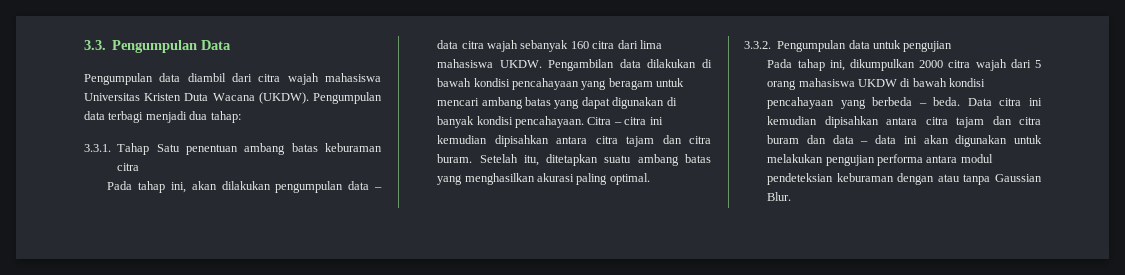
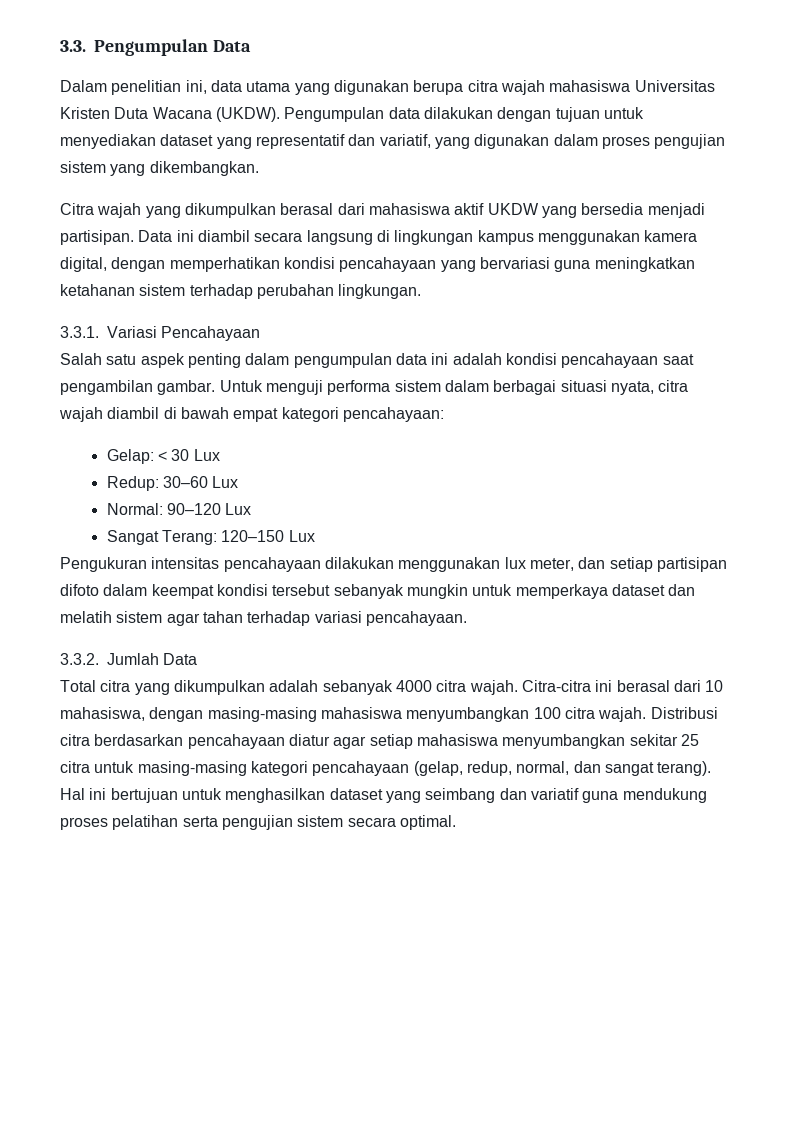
- Pengumpulan data diambil dari citra wajah mahasiswa Universitas Kristen Duta Wacana (UKDW).
+ Dalam penelitian ini, data utama yang digunakan berupa citra wajah mahasiswa Universitas Kristen Duta Wacana (UKDW).
- Pengumpulan data terbagi menjadi dua tahap:
- 3.3.1. Tahap Satu penentuan ambang batas keburaman citra
- Pada tahap ini, akan dilakukan pengumpulan data – data citra wajah sebanyak 160 citra dari lima mahasiswa UKDW. Pengambilan data dilakukan di bawah kondisi pencahayaan yang beragam untuk mencari ambang batas yang dapat digunakan di banyak kondisi pencahayaan. Citra – citra ini kemudian dipisahkan antara citra tajam dan citra buram. Setelah itu, ditetapkan suatu ambang batas yang menghasilkan akurasi paling optimal.
- 3.3.2. Pengumpulan data untuk pengujian
- Pada tahap ini, dikumpulkan 2000 citra wajah dari 5 orang mahasiswa UKDW di bawah kondisi pencahayaan yang berbeda – beda. Data citra ini kemudian dipisahkan antara citra tajam dan citra buram dan data – data ini akan digunakan untuk melakukan pengujian performa antara modul pendeteksian keburaman dengan atau tanpa Gaussian Blur.
+ Pengumpulan data dilakukan dengan tujuan untuk menyediakan dataset yang representatif dan variatif, yang digunakan dalam proses pengujian sistem yang dikembangkan.
+ Citra wajah yang dikumpulkan berasal dari mahasiswa aktif UKDW yang bersedia menjadi partisipan. Data ini diambil secara langsung di lingkungan kampus menggunakan kamera digital, dengan memperhatikan kondisi pencahayaan yang bervariasi guna meningkatkan ketahanan sistem terhadap perubahan lingkungan.
+ 3.3.1. Variasi Pencahayaan
+ Salah satu aspek penting dalam pengumpulan data ini adalah kondisi pencahayaan saat pengambilan gambar. Untuk menguji performa sistem dalam berbagai situasi nyata, citra wajah diambil di bawah empat kategori pencahayaan:
+ Gelap: < 30 Lux
+ Redup: 30–60 Lux
+ Normal: 90–120 Lux
+ Sangat Terang: 120–150 Lux
+ Pengukuran intensitas pencahayaan dilakukan menggunakan lux meter, dan setiap partisipan difoto dalam keempat kondisi tersebut sebanyak mungkin untuk memperkaya dataset dan melatih sistem agar tahan terhadap variasi pencahayaan.
+ 3.3.2. Jumlah Data
+ Total citra yang dikumpulkan adalah sebanyak 4000 citra wajah. Citra-citra ini berasal dari 10 mahasiswa, dengan masing-masing mahasiswa menyumbangkan 100 citra wajah. Distribusi citra berdasarkan pencahayaan diatur agar setiap mahasiswa menyumbangkan sekitar 25 citra untuk masing-masing kategori pencahayaan (gelap, redup, normal, dan sangat terang). Hal ini bertujuan untuk menghasilkan dataset yang seimbang dan variatif guna mendukung proses pelatihan serta pengujian sistem secara optimal.

